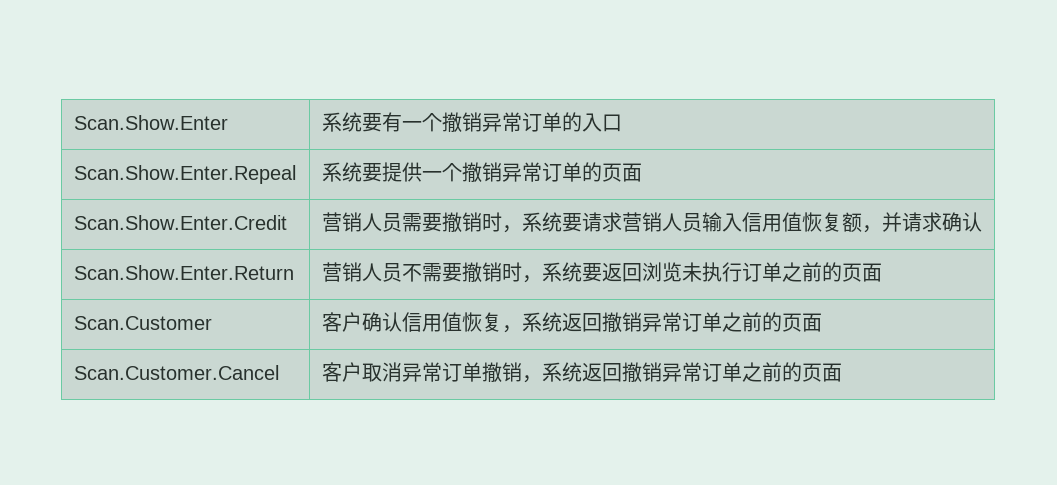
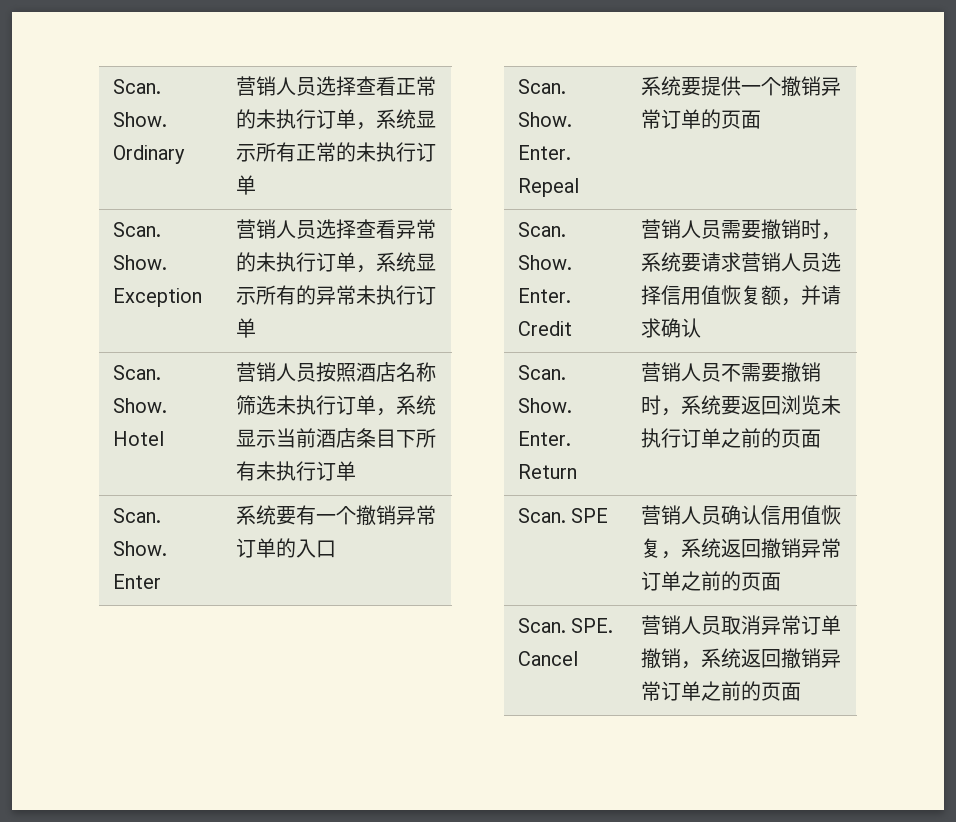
- Scan.Show.Enter | 系统要有一个撤销异常订单的入口
+ Scan. Show. Ordinary | 营销人员选择查看正常的未执行订单，系统显示所有正常的未执行订单
+ Scan. Show. Exception | 营销人员选择查看异常的未执行订单，系统显示所有的异常未执行订单
+ Scan. Show. Hotel | 营销人员按照酒店名称筛选未执行订单，系统显示当前酒店条目下所有未执行订单
+ Scan. Show. Enter | 系统要有一个撤销异常订单的入口
- Scan.Show.Enter.Repeal | 系统要提供一个撤销异常订单的页面
+ Scan. Show. Enter. Repeal | 系统要提供一个撤销异常订单的页面
- Scan.Show.Enter.Credit | 营销人员需要撤销时，系统要请求营销人员输入信用值恢复额，并请求确认
+ Scan. Show. Enter. Credit | 营销人员需要撤销时，系统要请求营销人员选择信用值恢复额，并请求确认
- Scan.Show.Enter.Return | 营销人员不需要撤销时，系统要返回浏览未执行订单之前的页面
+ Scan. Show. Enter. Return | 营销人员不需要撤销时，系统要返回浏览未执行订单之前的页面
- Scan.Customer | 客户确认信用值恢复，系统返回撤销异常订单之前的页面
+ Scan. SPE | 营销人员确认信用值恢复，系统返回撤销异常订单之前的页面
- Scan.Customer.Cancel | 客户取消异常订单撤销，系统返回撤销异常订单之前的页面
+ Scan. SPE. Cancel | 营销人员取消异常订单撤销，系统返回撤销异常订单之前的页面

